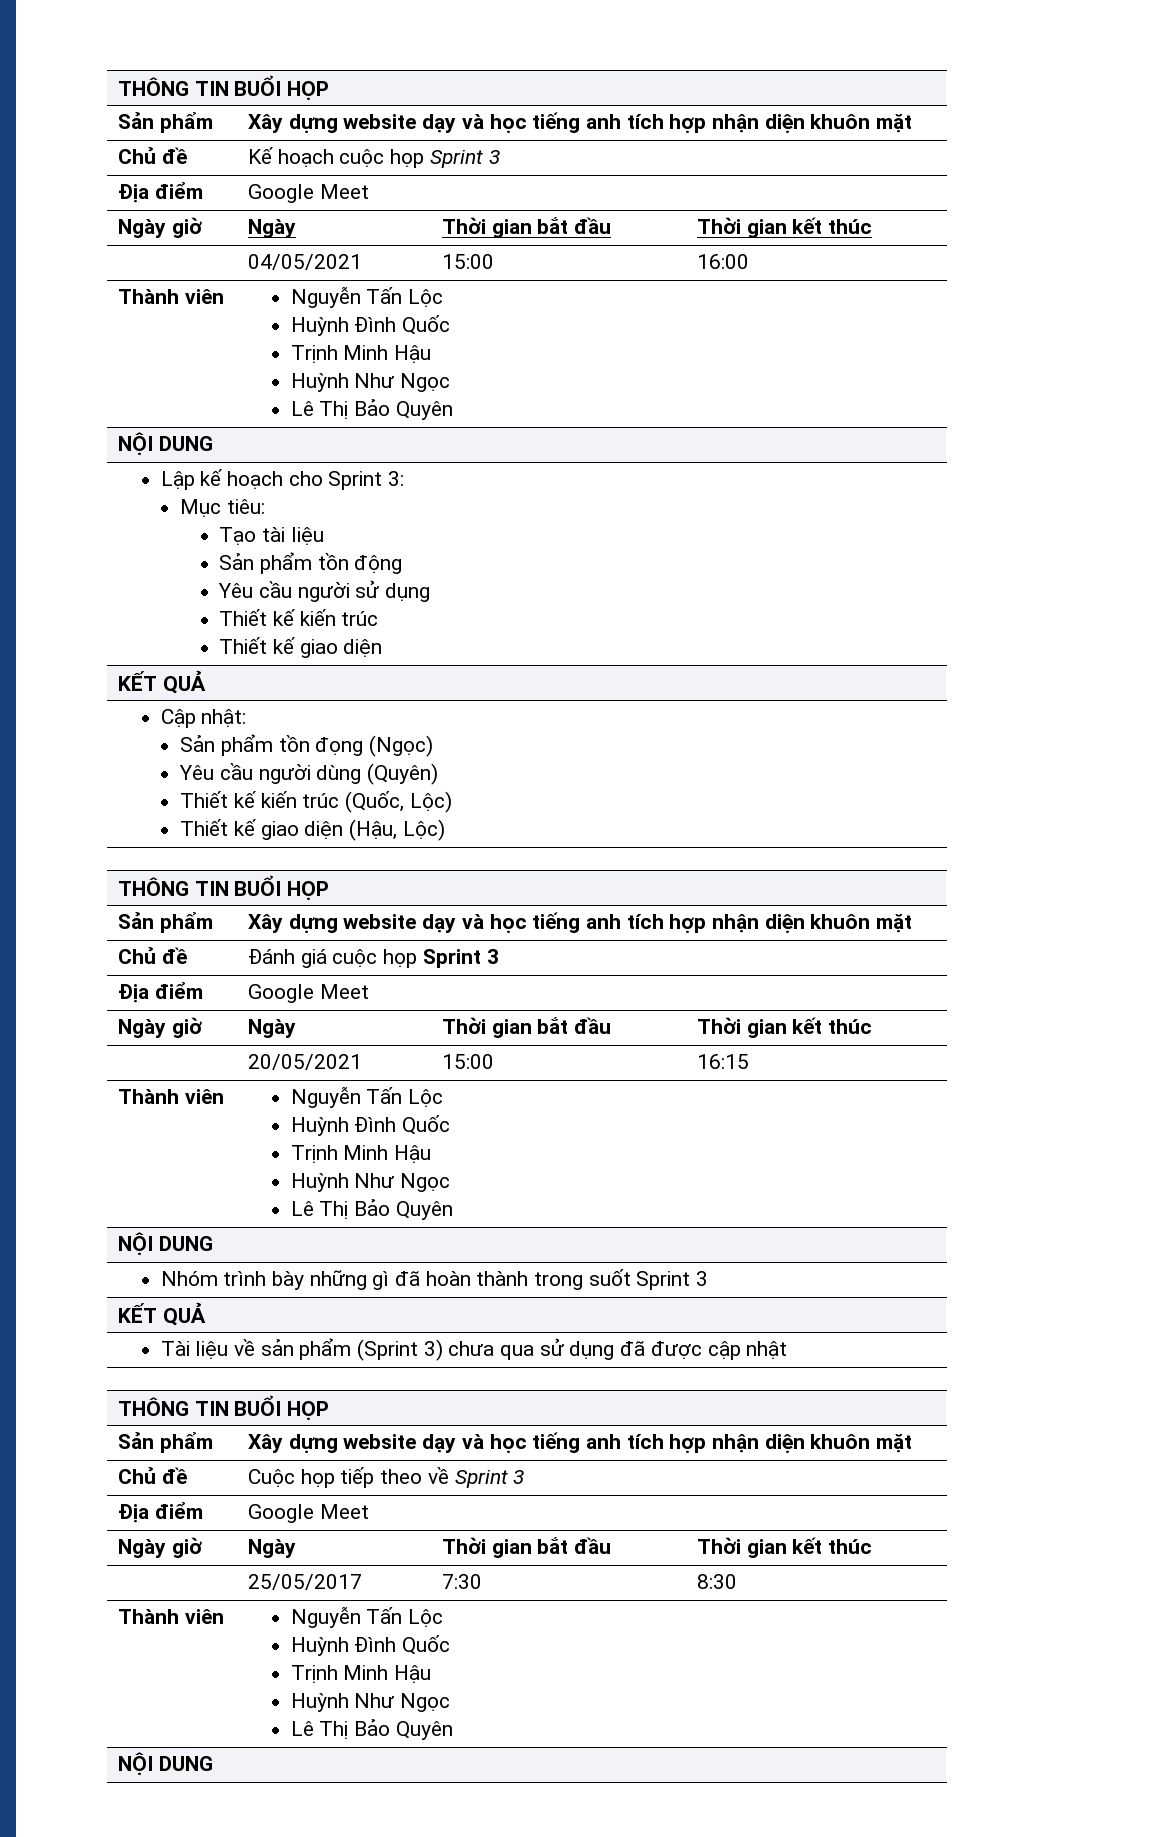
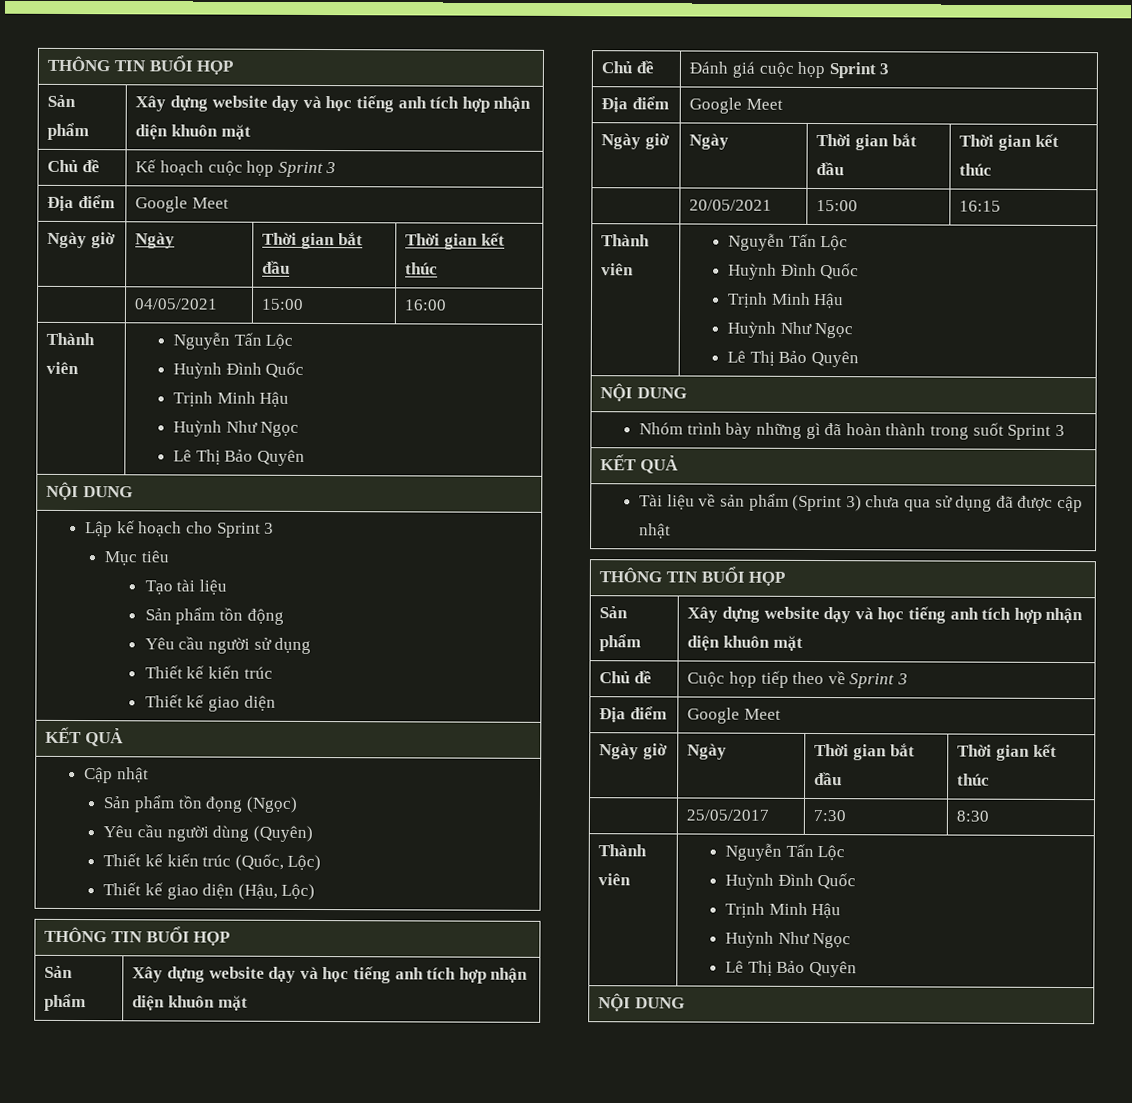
- Lập kế hoạch cho Sprint 3:
- Mục tiêu:
+ Lập kế hoạch cho Sprint 3
+ Mục tiêu
- Cập nhật:
+ Cập nhật

